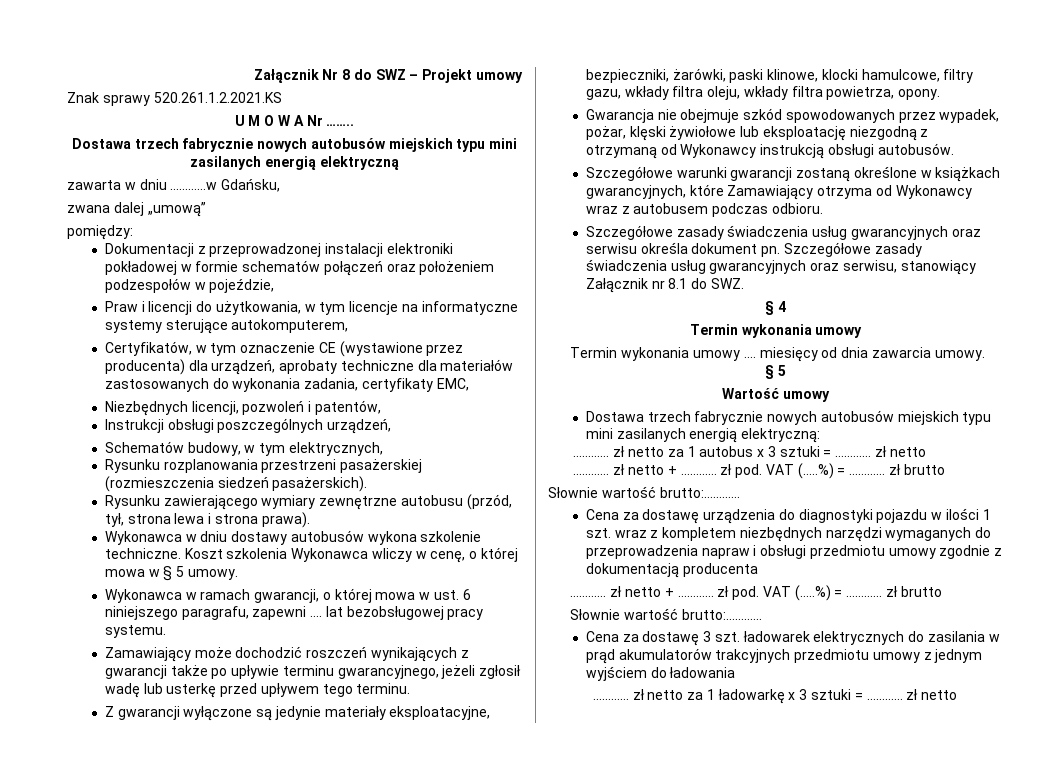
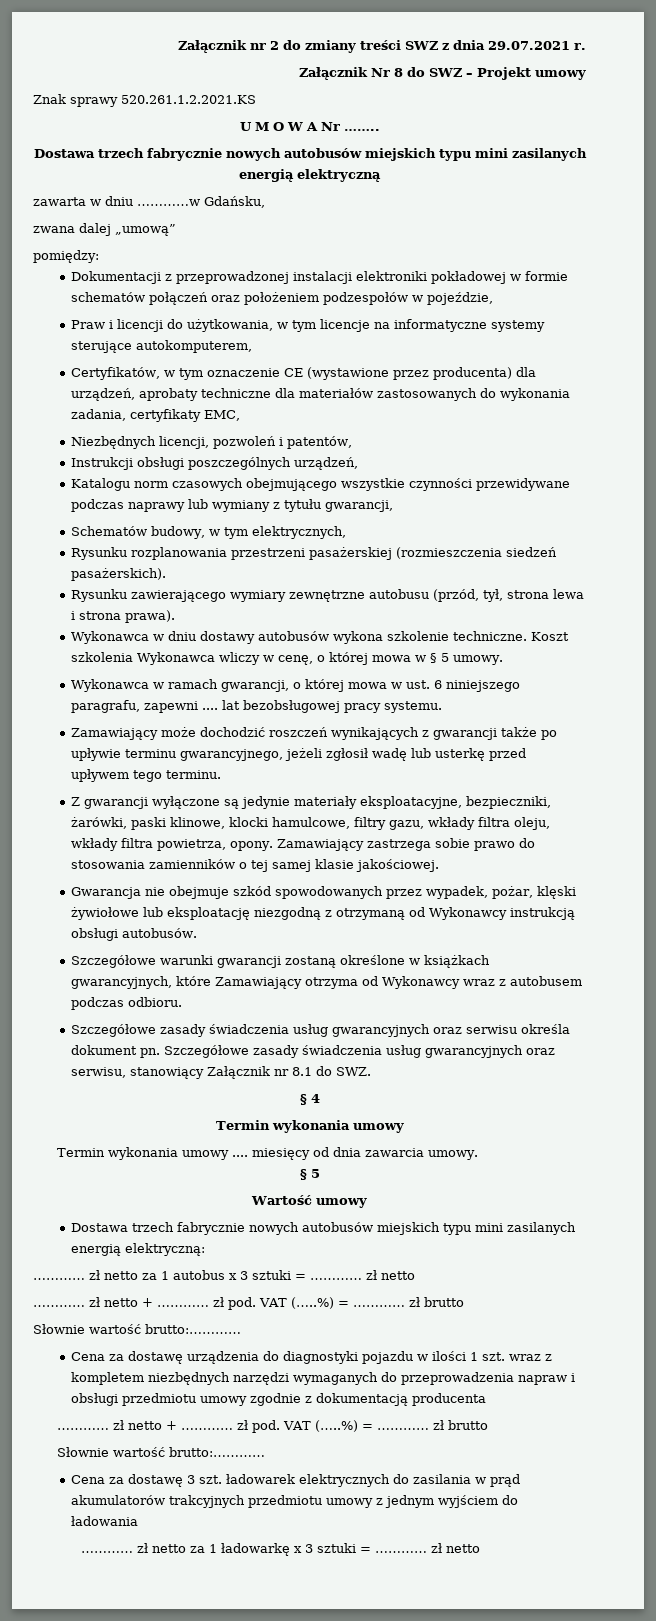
+ Załącznik nr 2 do zmiany treści SWZ z dnia 29.07.2021 r.
+ Katalogu norm czasowych obejmującego wszystkie czynności przewidywane podczas naprawy lub wymiany z tytułu gwarancji,
+ Zamawiający zastrzega sobie prawo do stosowania zamienników o tej samej klasie jakościowej.

